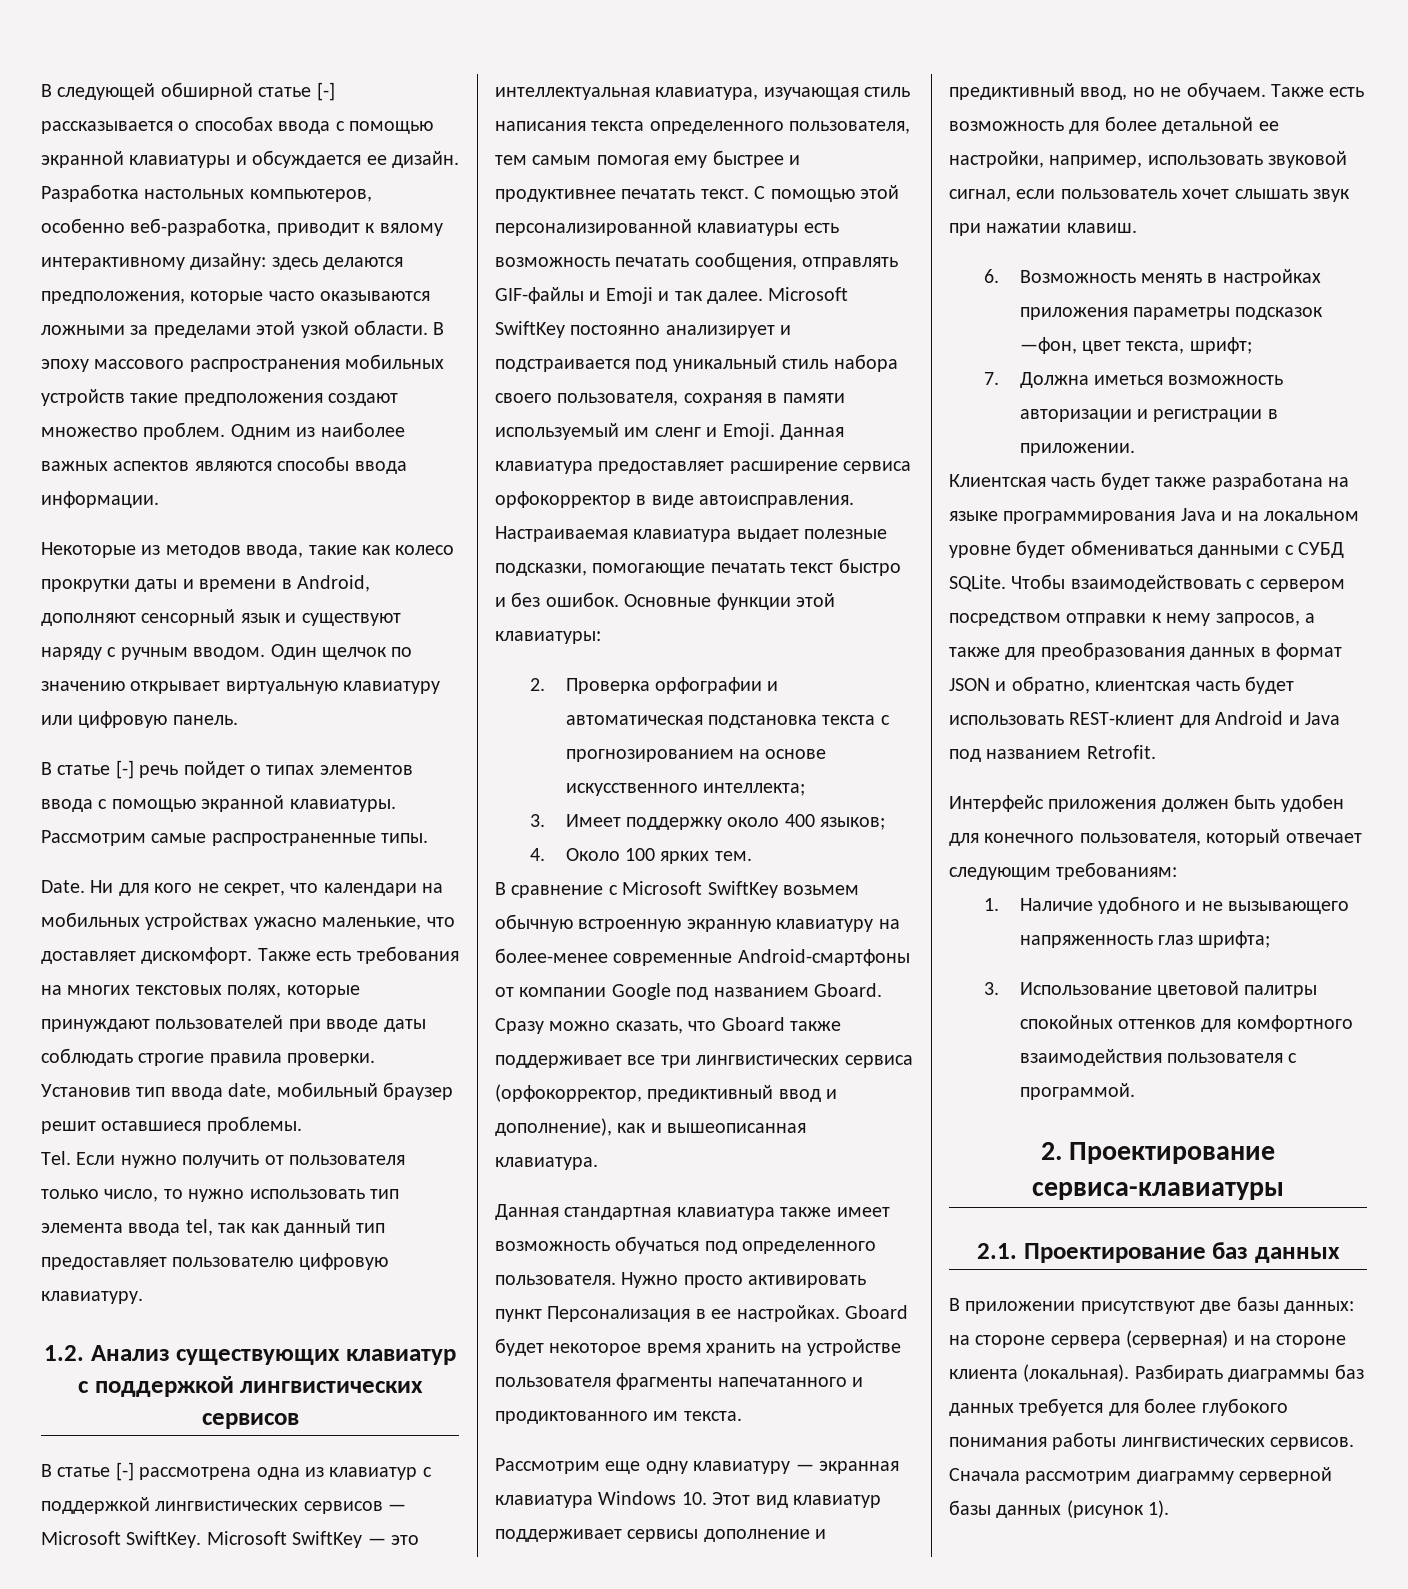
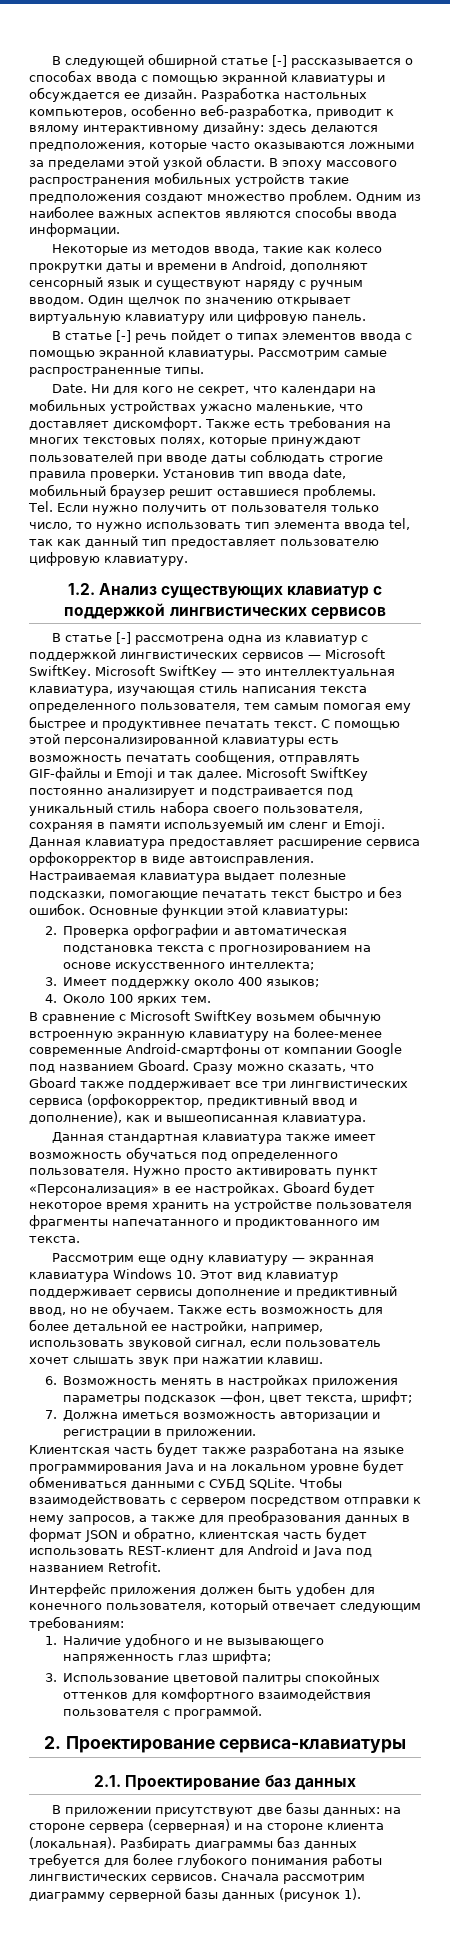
- Нужно просто активировать пункт Персонализация в ее настройках.
+ Нужно просто активировать пункт «Персонализация» в ее настройках.

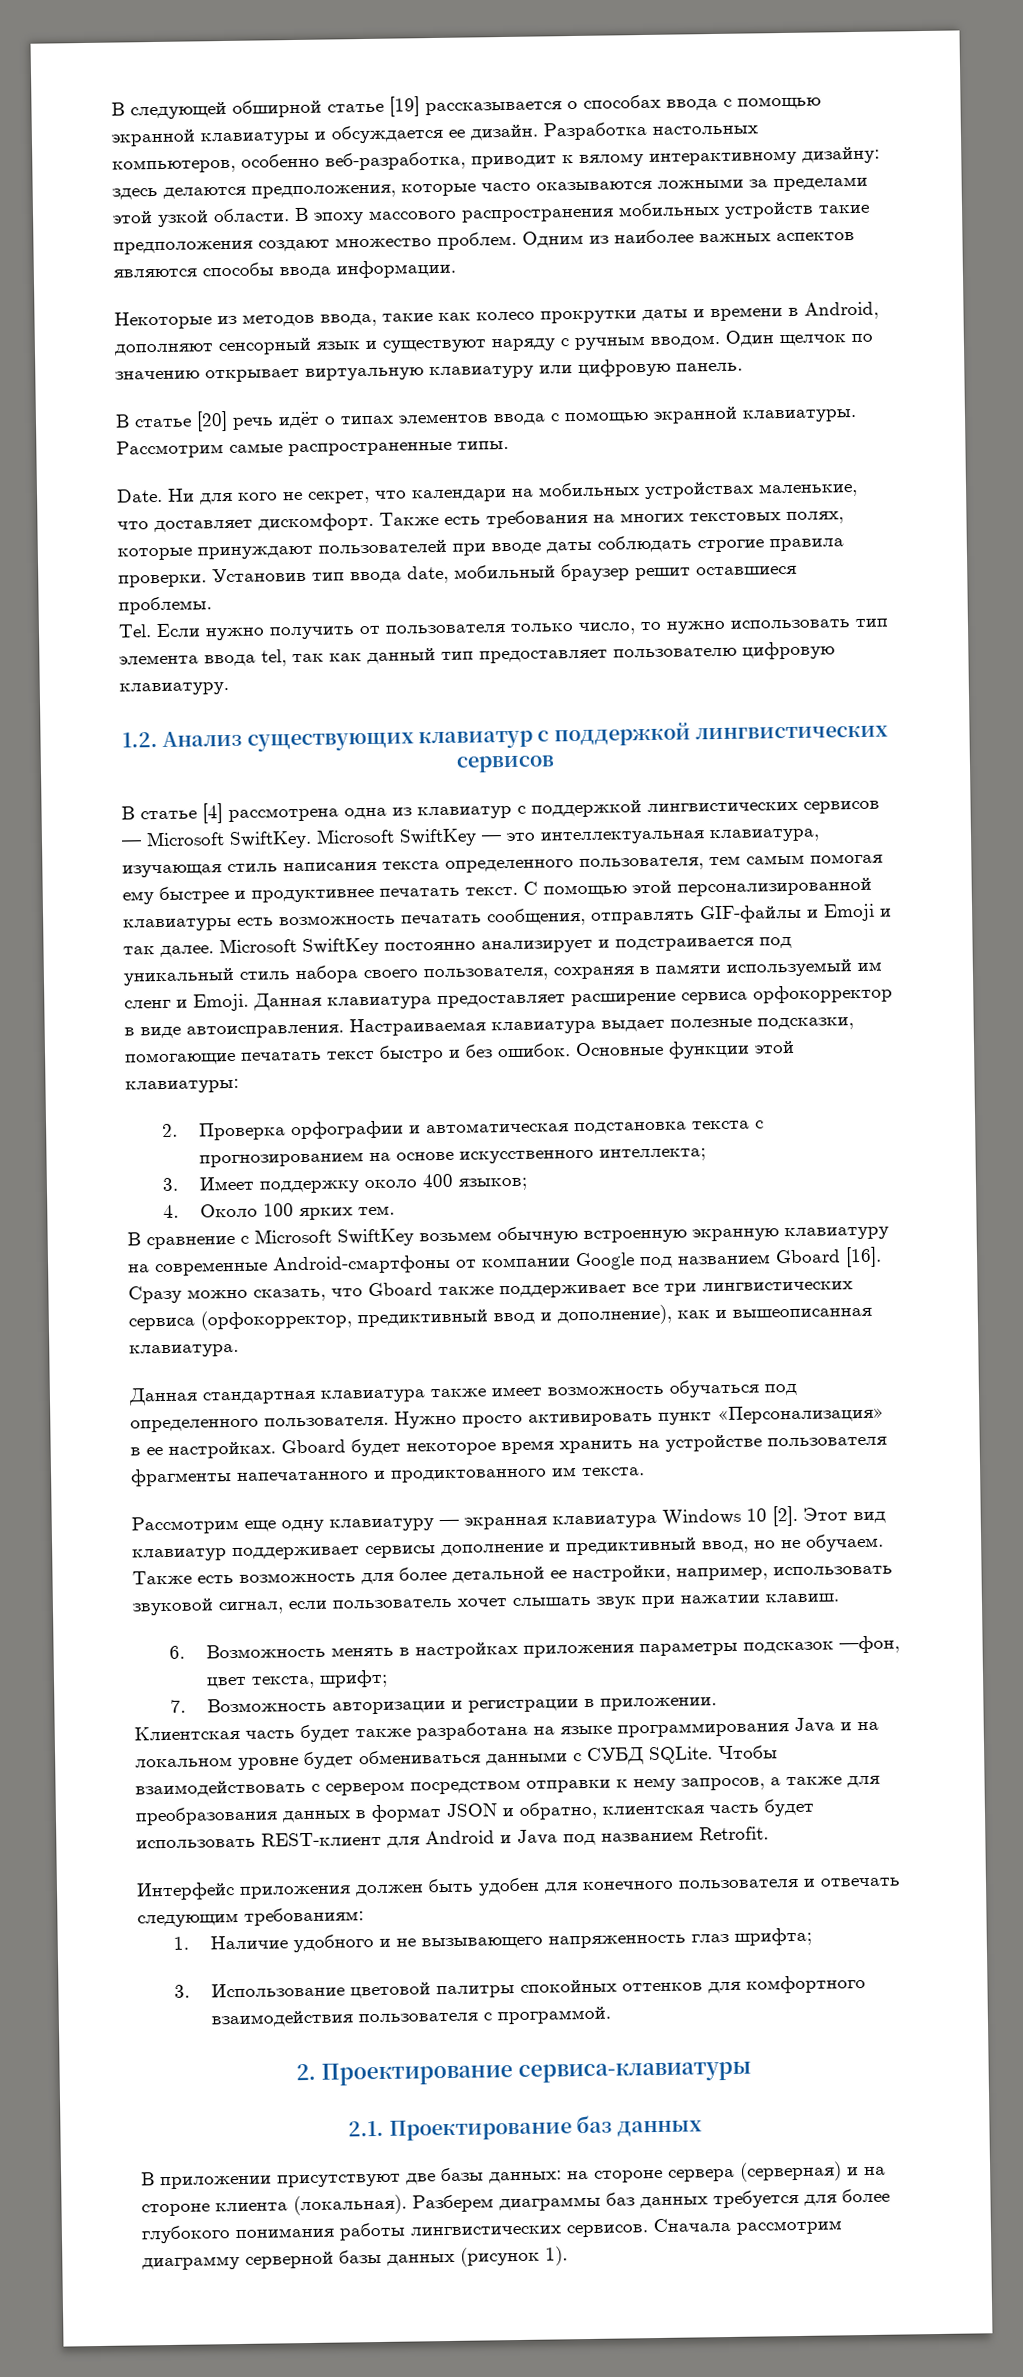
- В следующей обширной статье [-] рассказывается о способах ввода с помощью экранной клавиатуры и обсуждается ее дизайн.
+ В следующей обширной статье [19] рассказывается о способах ввода с помощью экранной клавиатуры и обсуждается ее дизайн.
- В статье [-] речь пойдет о типах элементов ввода с помощью экранной клавиатуры.
+ В статье [20] речь идёт о типах элементов ввода с помощью экранной клавиатуры.
- Ни для кого не секрет, что календари на мобильных устройствах ужасно маленькие, что доставляет дискомфорт.
+ Ни для кого не секрет, что календари на мобильных устройствах маленькие, что доставляет дискомфорт.
- В статье [-] рассмотрена одна из клавиатур с поддержкой лингвистических сервисов — Microsoft SwiftKey.
+ В статье [4] рассмотрена одна из клавиатур с поддержкой лингвистических сервисов — Microsoft SwiftKey.
- В сравнение с Microsoft SwiftKey возьмем обычную встроенную экранную клавиатуру на более-менее современные Android-смартфоны от компании Google под названием Gboard.
+ В сравнение с Microsoft SwiftKey возьмем обычную встроенную экранную клавиатуру на современные Android-смартфоны от компании Google под названием Gboard [16].
- Рассмотрим еще одну клавиатуру — экранная клавиатура Windows 10. Этот вид клавиатур поддерживает сервисы дополнение и предиктивный ввод, но не обучаем.
+ Рассмотрим еще одну клавиатуру — экранная клавиатура Windows 10 [2]. Этот вид клавиатур поддерживает сервисы дополнение и предиктивный ввод, но не обучаем.
- 7. Должна иметься возможность авторизации и регистрации в приложении.
+ 7. Возможность авторизации и регистрации в приложении.
- Интерфейс приложения должен быть удобен для конечного пользователя, который отвечает следующим требованиям:
+ Интерфейс приложения должен быть удобен для конечного пользователя и отвечать следующим требованиям:
- Разбирать диаграммы баз данных требуется для более глубокого понимания работы лингвистических сервисов.
+ Разберем диаграммы баз данных требуется для более глубокого понимания работы лингвистических сервисов.

